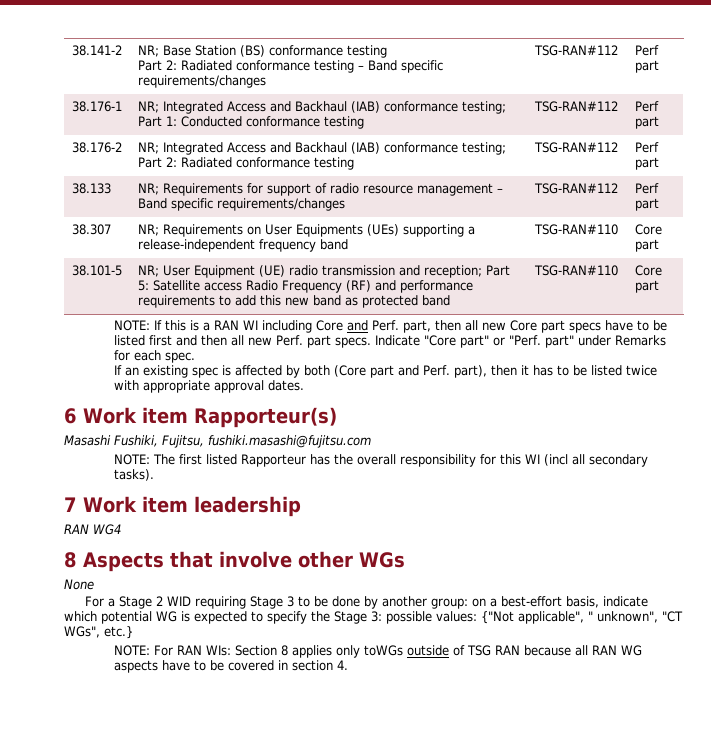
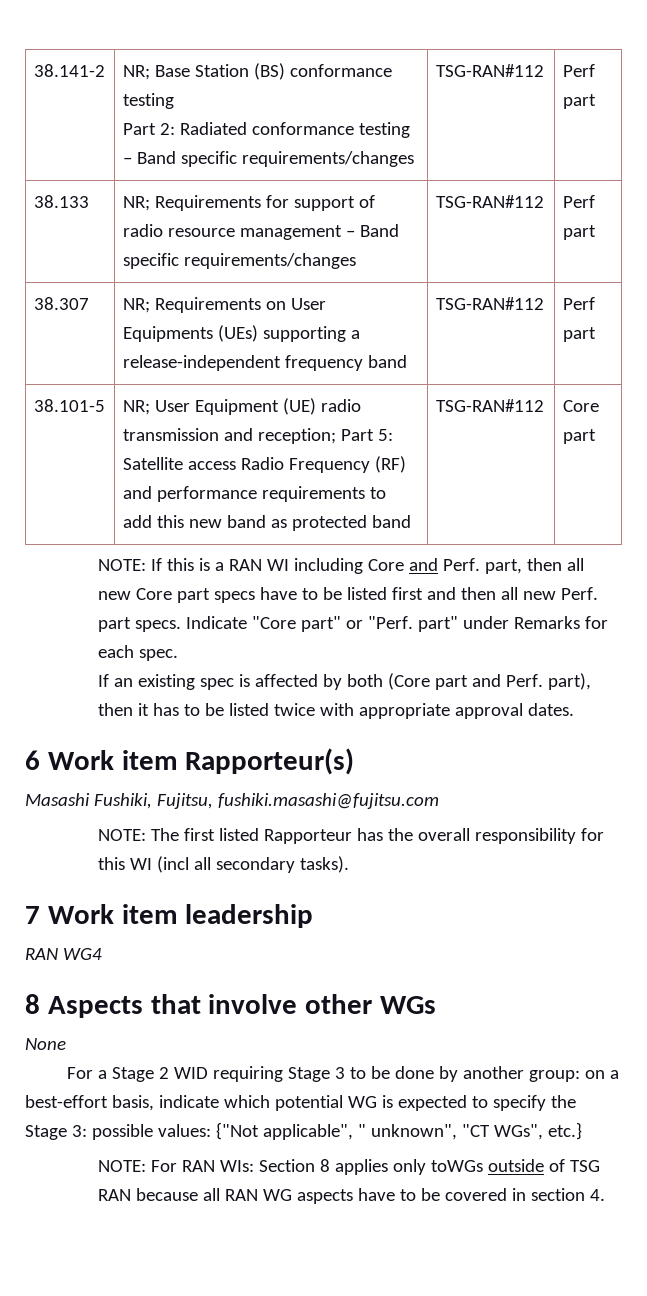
- 38.176-1 | NR; Integrated Access and Backhaul (IAB) conformance testing; Part 1: Conducted conformance testing | TSG-RAN#112 | Perf part
- 38.176-2 | NR; Integrated Access and Backhaul (IAB) conformance testing; Part 2: Radiated conformance testing | TSG-RAN#112 | Perf part
- 38.307 | NR; Requirements on User Equipments (UEs) supporting a release-independent frequency band | TSG-RAN#110 | Core part
+ 38.307 | NR; Requirements on User Equipments (UEs) supporting a release-independent frequency band | TSG-RAN#112 | Perf part
- 38.101-5 | NR; User Equipment (UE) radio transmission and reception; Part 5: Satellite access Radio Frequency (RF) and performance requirements to add this new band as protected band | TSG-RAN#110 | Core part
+ 38.101-5 | NR; User Equipment (UE) radio transmission and reception; Part 5: Satellite access Radio Frequency (RF) and performance requirements to add this new band as protected band | TSG-RAN#112 | Core part

